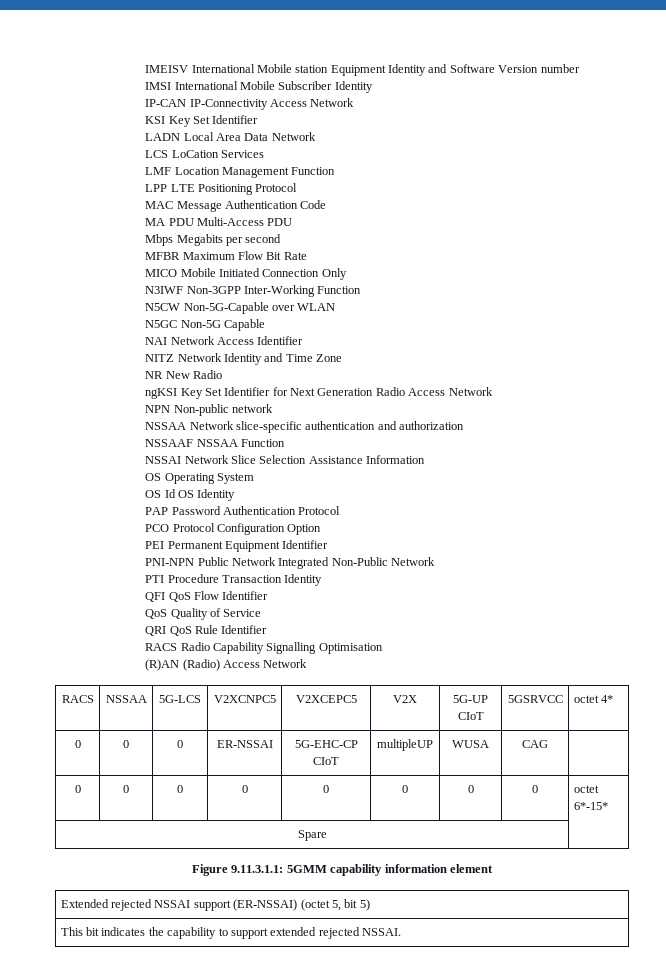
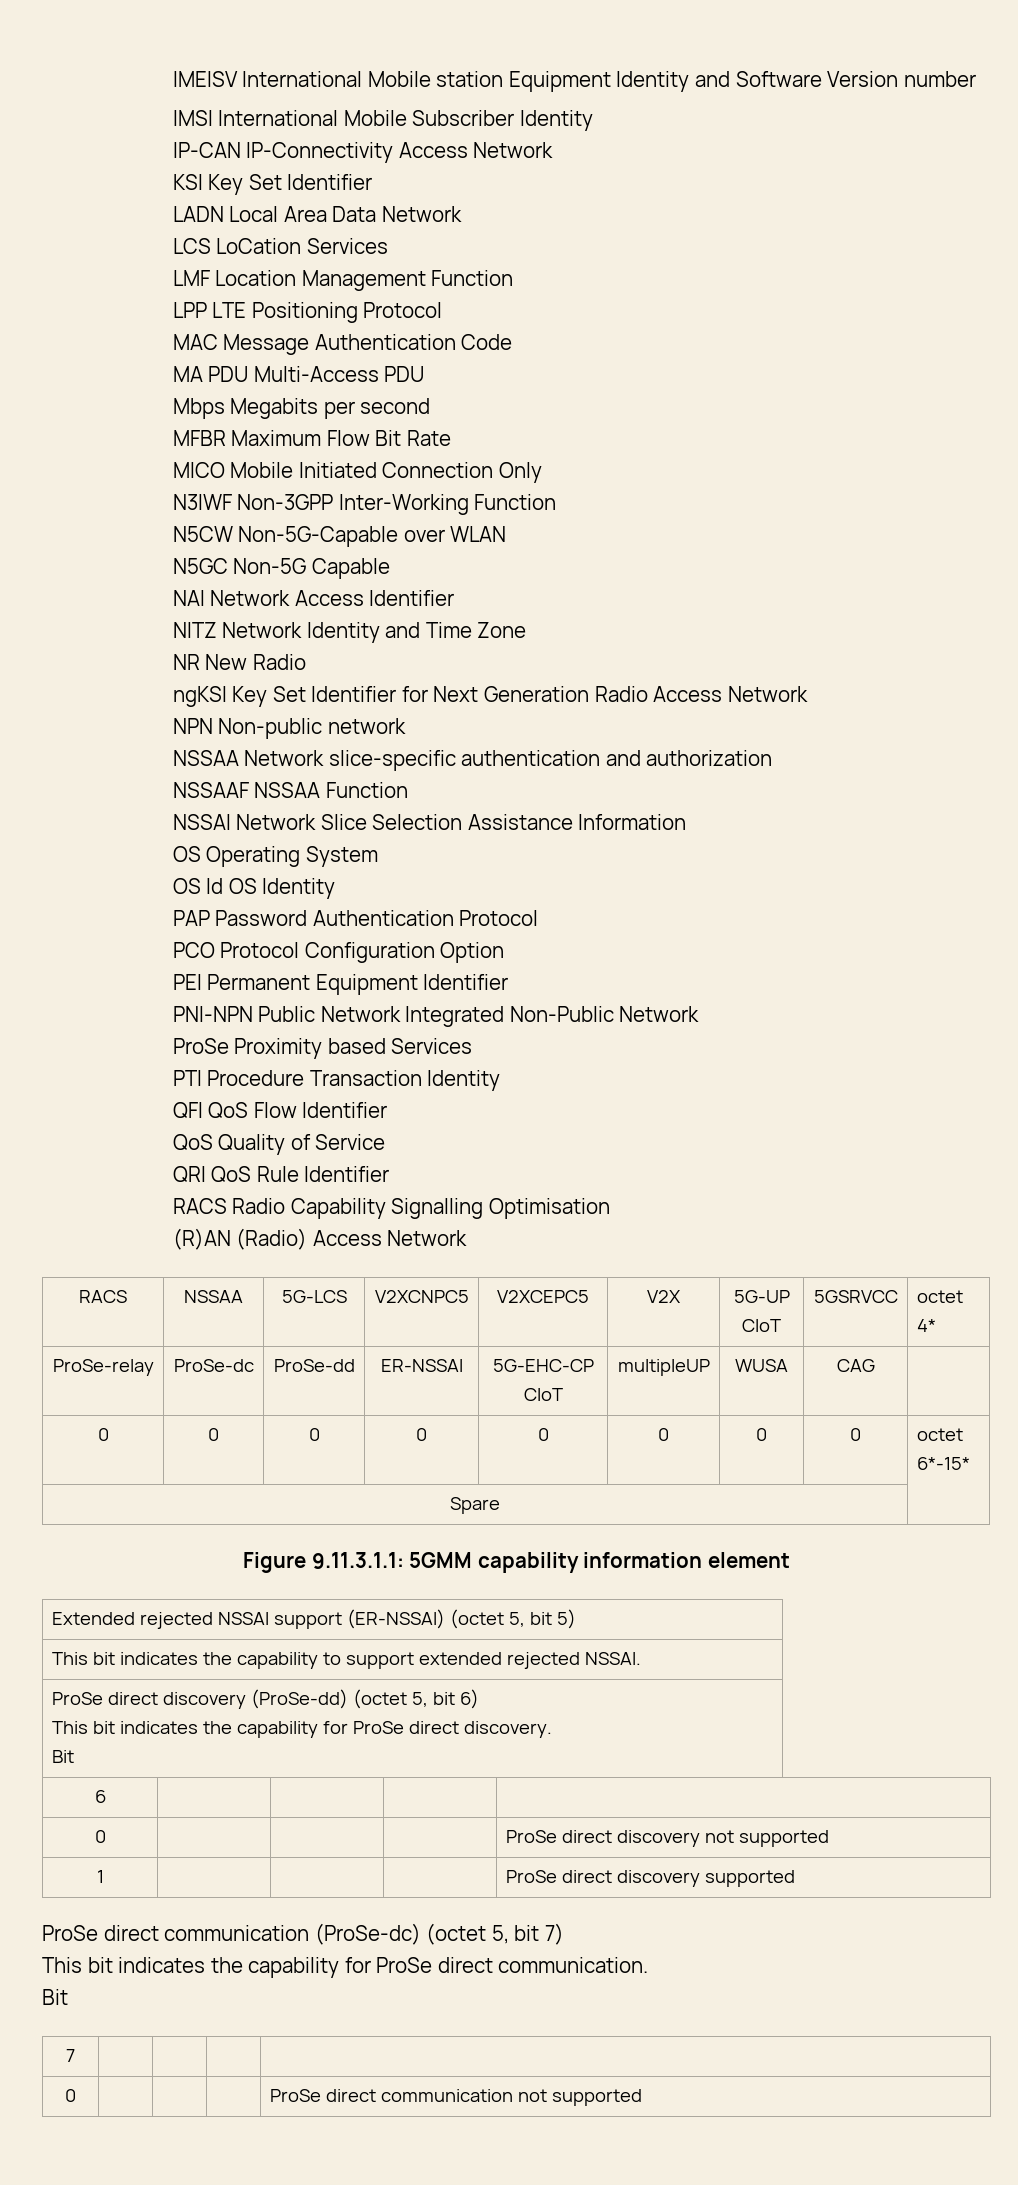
+ ProSe Proximity based Services
- 0 | 0 | 0 | ER-NSSAI | 5G-EHC-CP CIoT | multipleUP | WUSA | CAG |
+ ProSe-relay | ProSe-dc | ProSe-dd | ER-NSSAI | 5G-EHC-CP CIoT | multipleUP | WUSA | CAG |
+ ProSe direct discovery (ProSe-dd) (octet 5, bit 6)
+ This bit indicates the capability for ProSe direct discovery.
+ Bit
+ 6 | | | |
+ 0 | | | | ProSe direct discovery not supported
+ 1 | | | | ProSe direct discovery supported
+ ProSe direct communication (ProSe-dc) (octet 5, bit 7)
+ This bit indicates the capability for ProSe direct communication.
+ Bit
+ 7 | | | |
+ 0 | | | | ProSe direct communication not supported

